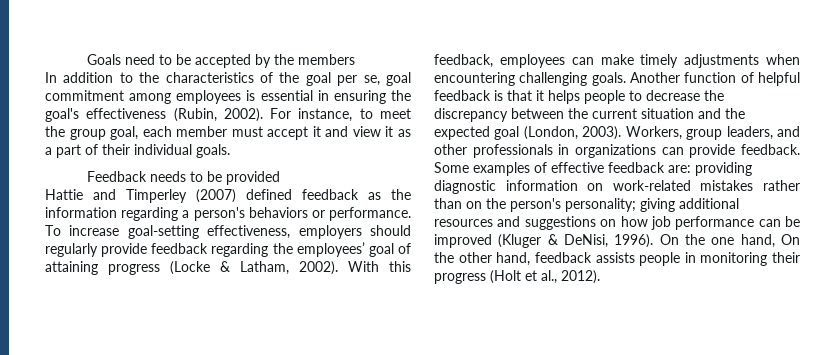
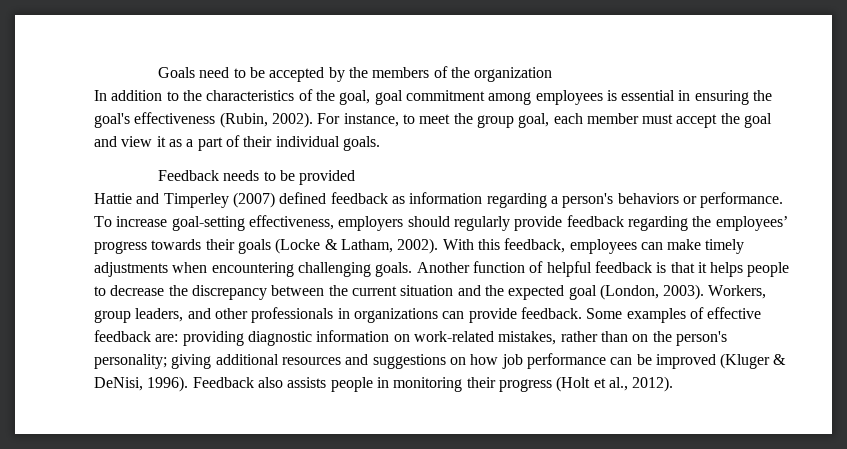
- Goals need to be accepted by the members
+ Goals need to be accepted by the members of the organization
- In addition to the characteristics of the goal per se, goal commitment among employees is essential in ensuring the goal's effectiveness (Rubin, 2002).
+ In addition to the characteristics of the goal, goal commitment among employees is essential in ensuring the goal's effectiveness (Rubin, 2002).
- For instance, to meet the group goal, each member must accept it and view it as a part of their individual goals.
+ For instance, to meet the group goal, each member must accept the goal and view it as a part of their individual goals.
- Hattie and Timperley (2007) defined feedback as the information regarding a person's behaviors or performance.
+ Hattie and Timperley (2007) defined feedback as information regarding a person's behaviors or performance.
- To increase goal-setting effectiveness, employers should regularly provide feedback regarding the employees’ goal of attaining progress (Locke & Latham, 2002).
+ To increase goal-setting effectiveness, employers should regularly provide feedback regarding the employees’ progress towards their goals (Locke & Latham, 2002).
- Some examples of effective feedback are: providing diagnostic information on work-related mistakes rather than on the person's personality; giving additional resources and suggestions on how job performance can be improved (Kluger & DeNisi, 1996).
+ Some examples of effective feedback are: providing diagnostic information on work-related mistakes, rather than on the person's personality; giving additional resources and suggestions on how job performance can be improved (Kluger & DeNisi, 1996).
- On the one hand, On the other hand, feedback assists people in monitoring their progress (Holt et al., 2012).
+ Feedback also assists people in monitoring their progress (Holt et al., 2012).

